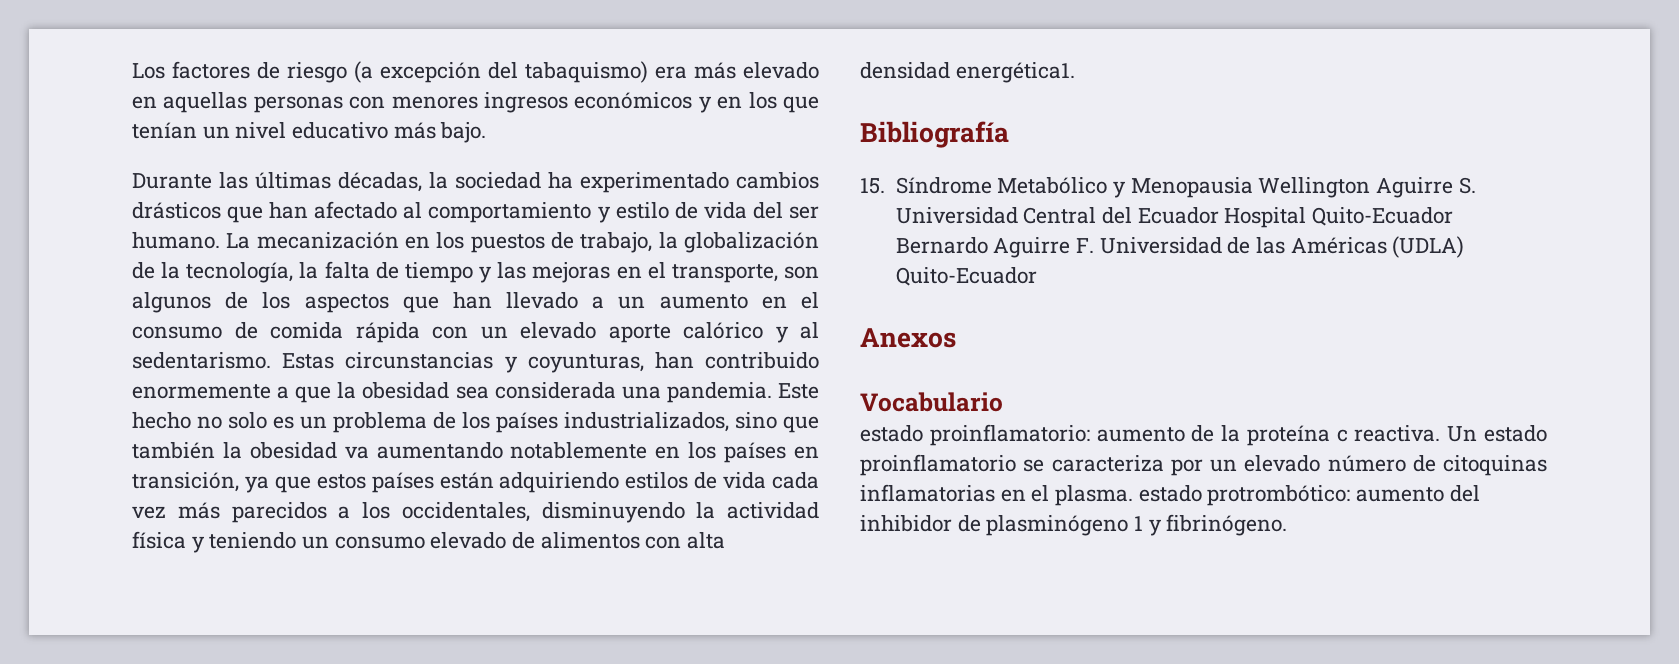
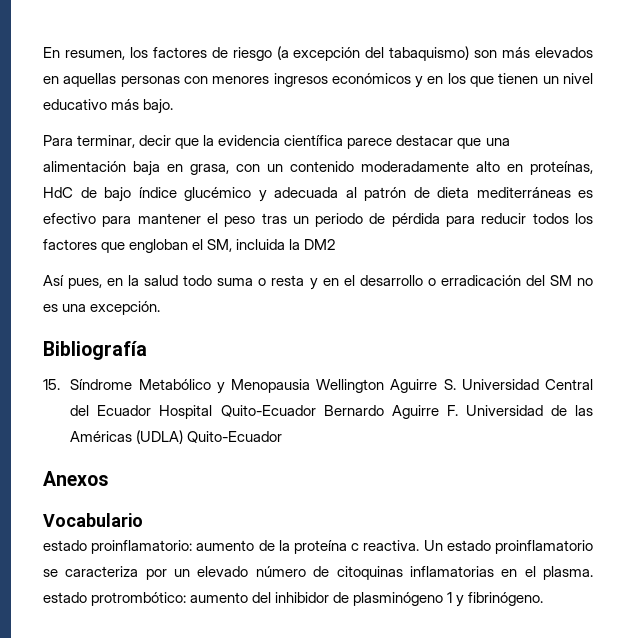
- Los factores de riesgo (a excepción del tabaquismo) era más elevado en aquellas personas con menores ingresos económicos y en los que tenían un nivel educativo más bajo.
+ En resumen, los factores de riesgo (a excepción del tabaquismo) son más elevados en aquellas personas con menores ingresos económicos y en los que tienen un nivel educativo más bajo.
- Durante las últimas décadas, la sociedad ha experimentado cambios drásticos que han afectado al comportamiento y estilo de vida del ser humano. La mecanización en los puestos de trabajo, la globalización de la tecnología, la falta de tiempo y las mejoras en el transporte, son algunos de los aspectos que han llevado a un aumento en el consumo de comida rápida con un elevado aporte calórico y al sedentarismo. Estas circunstancias y coyunturas, han contribuido enormemente a que la obesidad sea considerada una pandemia. Este hecho no solo es un problema de los países industrializados, sino que también la obesidad va aumentando notablemente en los países en transición, ya que estos países están adquiriendo estilos de vida cada vez más parecidos a los occidentales, disminuyendo la actividad física y teniendo un consumo elevado de alimentos con alta densidad energética1.
+ Para terminar, decir que la evidencia científica parece destacar que una alimentación baja en grasa, con un contenido moderadamente alto en proteínas, HdC de bajo índice glucémico y adecuada al patrón de dieta mediterráneas es efectivo para mantener el peso tras un periodo de pérdida para reducir todos los factores que engloban el SM, incluida la DM2
+ Así pues, en la salud todo suma o resta y en el desarrollo o erradicación del SM no es una excepción.

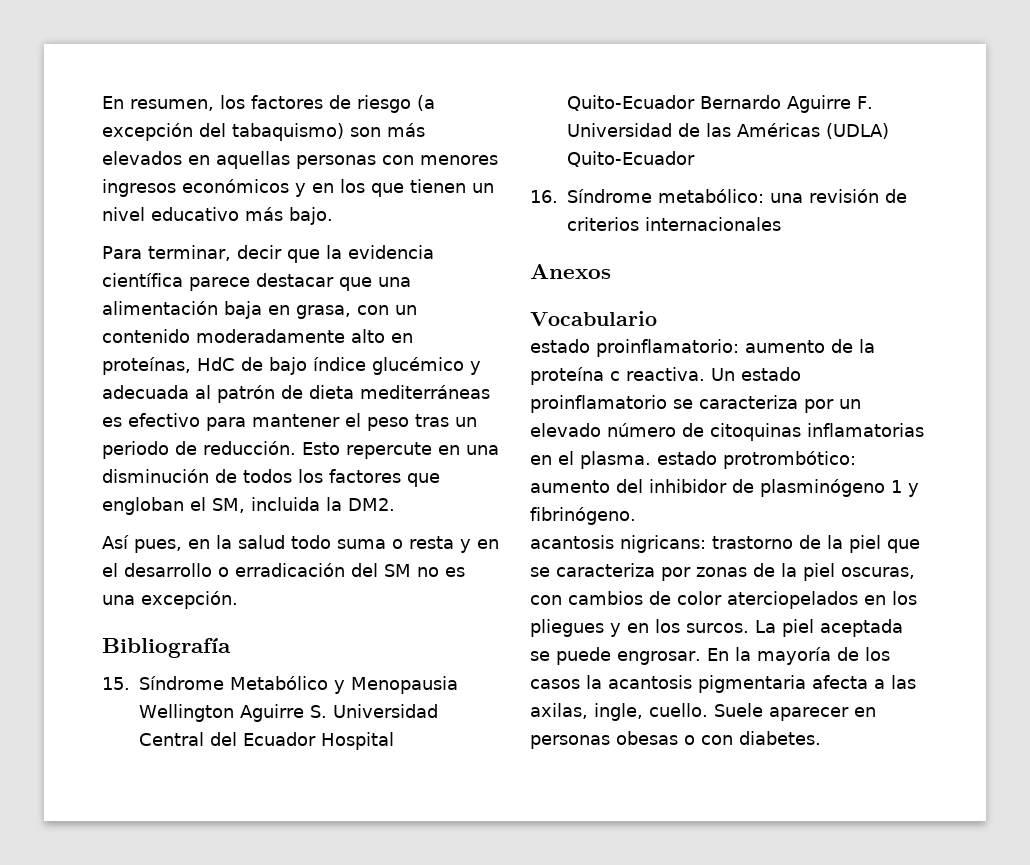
- Para terminar, decir que la evidencia científica parece destacar que una alimentación baja en grasa, con un contenido moderadamente alto en proteínas, HdC de bajo índice glucémico y adecuada al patrón de dieta mediterráneas es efectivo para mantener el peso tras un periodo de pérdida para reducir todos los factores que engloban el SM, incluida la DM2
+ Para terminar, decir que la evidencia científica parece destacar que una alimentación baja en grasa, con un contenido moderadamente alto en proteínas, HdC de bajo índice glucémico y adecuada al patrón de dieta mediterráneas es efectivo para mantener el peso tras un periodo de reducción. Esto repercute en una disminución de todos los factores que engloban el SM, incluida la DM2.
+ 16. Síndrome metabólico: una revisión de criterios internacionales
+ acantosis nigricans: trastorno de la piel que se caracteriza por zonas de la piel oscuras, con cambios de color aterciopelados en los pliegues y en los surcos. La piel aceptada se puede engrosar. En la mayoría de los casos la acantosis pigmentaria afecta a las axilas, ingle, cuello. Suele aparecer en personas obesas o con diabetes.

